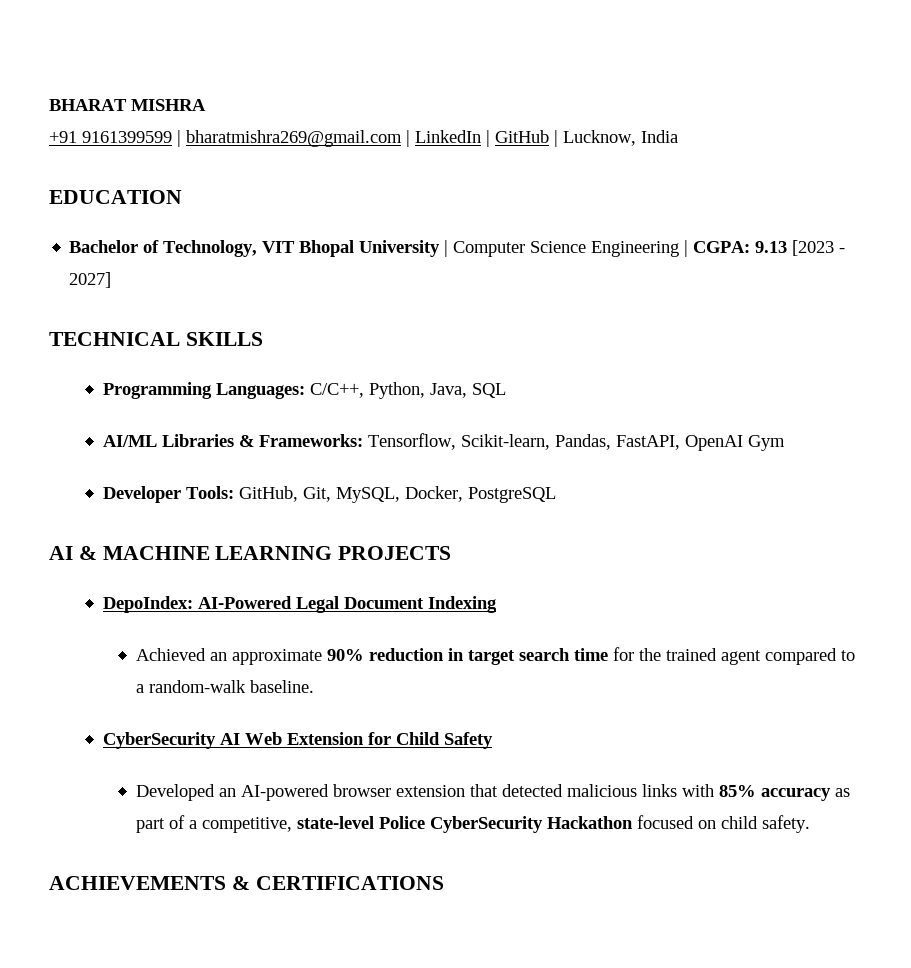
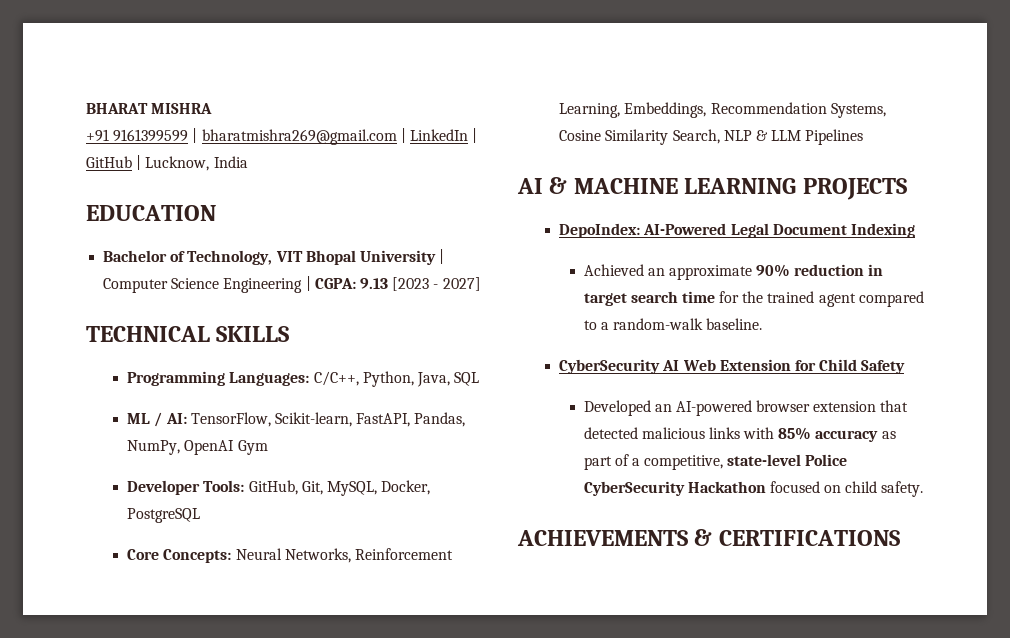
- AI/ML Libraries & Frameworks: Tensorflow, Scikit-learn, Pandas, FastAPI, OpenAI Gym
+ ML / AI: TensorFlow, Scikit-learn, FastAPI, Pandas, NumPy, OpenAI Gym
+ Core Concepts: Neural Networks, Reinforcement Learning, Embeddings, Recommendation Systems, Cosine Similarity Search, NLP & LLM Pipelines

